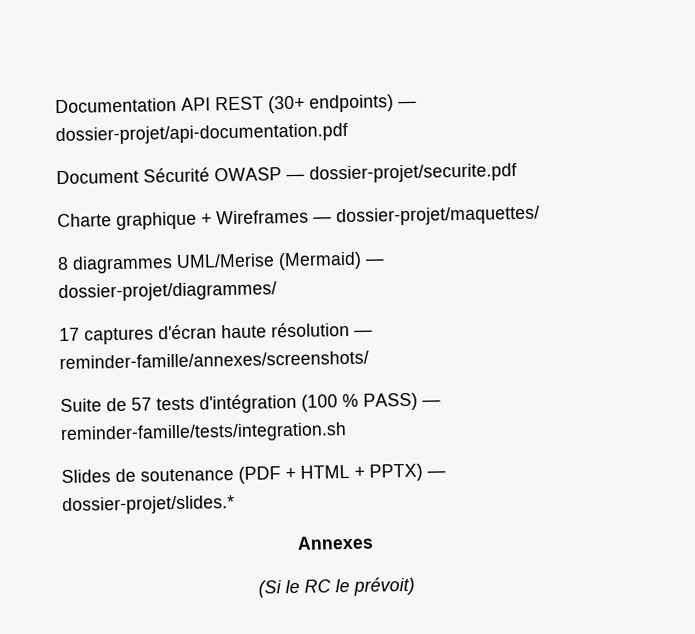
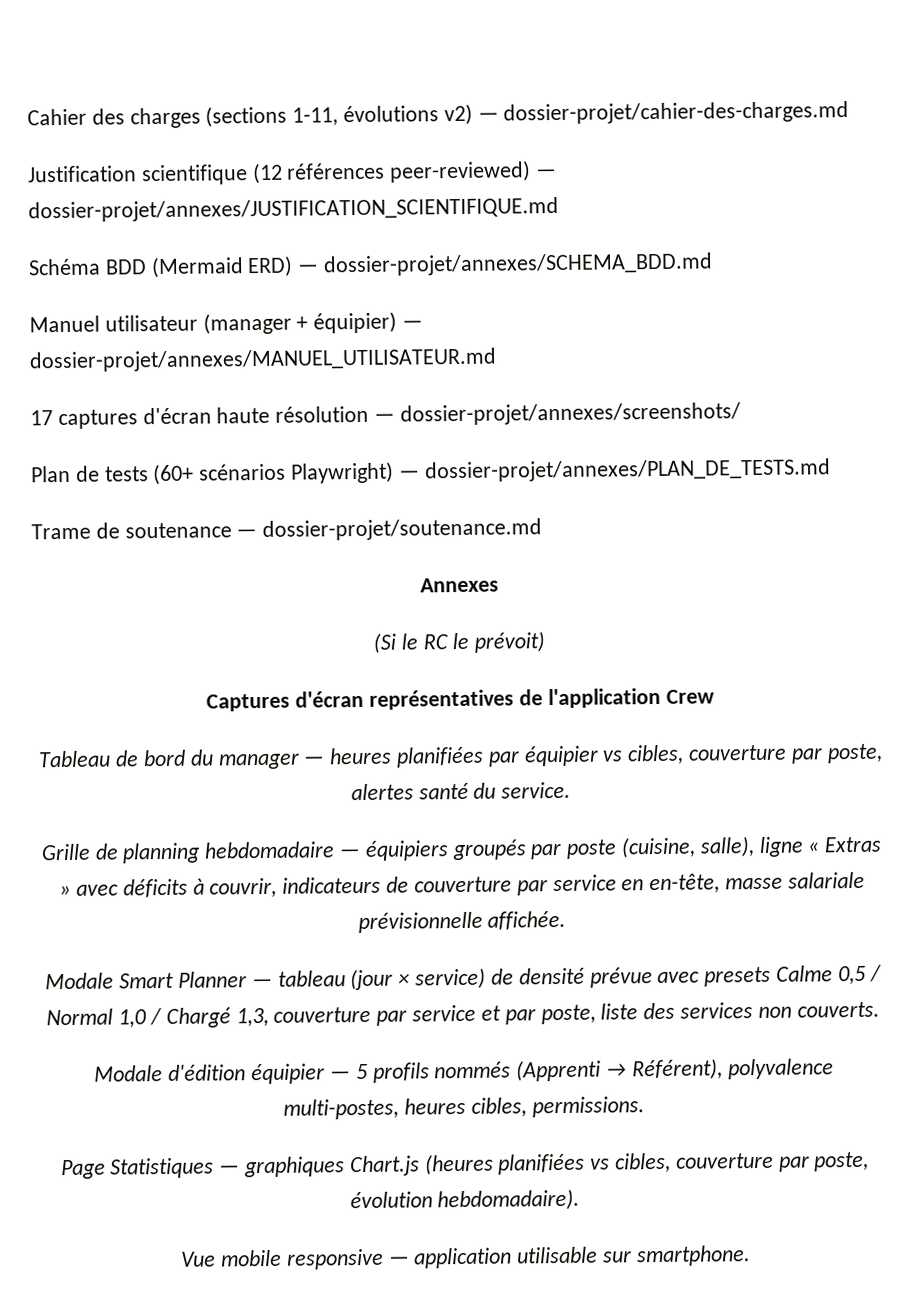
- Documentation API REST (30+ endpoints) — dossier-projet/api-documentation.pdf
- Document Sécurité OWASP — dossier-projet/securite.pdf
- Charte graphique + Wireframes — dossier-projet/maquettes/
- 8 diagrammes UML/Merise (Mermaid) — dossier-projet/diagrammes/
+ Cahier des charges (sections 1-11, évolutions v2) — dossier-projet/cahier-des-charges.md
+ Justification scientifique (12 références peer-reviewed) — dossier-projet/annexes/JUSTIFICATION_SCIENTIFIQUE.md
+ Schéma BDD (Mermaid ERD) — dossier-projet/annexes/SCHEMA_BDD.md
+ Manuel utilisateur (manager + équipier) — dossier-projet/annexes/MANUEL_UTILISATEUR.md
- 17 captures d'écran haute résolution — reminder-famille/annexes/screenshots/
- Suite de 57 tests d'intégration (100 % PASS) — reminder-famille/tests/integration.sh
- Slides de soutenance (PDF + HTML + PPTX) — dossier-projet/slides.*
+ 17 captures d'écran haute résolution — dossier-projet/annexes/screenshots/
+ Plan de tests (60+ scénarios Playwright) — dossier-projet/annexes/PLAN_DE_TESTS.md
+ Trame de soutenance — dossier-projet/soutenance.md
+ Captures d'écran représentatives de l'application Crew
+ Tableau de bord du manager — heures planifiées par équipier vs cibles, couverture par poste, alertes santé du service.
+ Grille de planning hebdomadaire — équipiers groupés par poste (cuisine, salle), ligne « Extras » avec déficits à couvrir, indicateurs de couverture par service en en-tête, masse salariale prévisionnelle affichée.
+ Modale Smart Planner — tableau (jour × service) de densité prévue avec presets Calme 0,5 / Normal 1,0 / Chargé 1,3, couverture par service et par poste, liste des services non couverts.
+ Modale d'édition équipier — 5 profils nommés (Apprenti → Référent), polyvalence multi-postes, heures cibles, permissions.
+ Page Statistiques — graphiques Chart.js (heures planifiées vs cibles, couverture par poste, évolution hebdomadaire).
+ Vue mobile responsive — application utilisable sur smartphone.

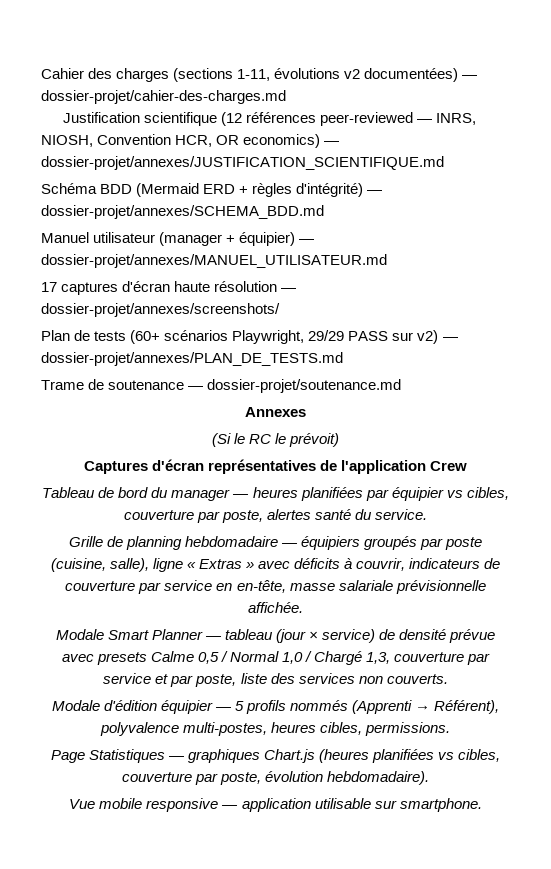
- Cahier des charges (sections 1-11, évolutions v2) — dossier-projet/cahier-des-charges.md
+ Cahier des charges (sections 1-11, évolutions v2 documentées) — dossier-projet/cahier-des-charges.md
- Justification scientifique (12 références peer-reviewed) — dossier-projet/annexes/JUSTIFICATION_SCIENTIFIQUE.md
+ Justification scientifique (12 références peer-reviewed — INRS, NIOSH, Convention HCR, OR economics) — dossier-projet/annexes/JUSTIFICATION_SCIENTIFIQUE.md
- Schéma BDD (Mermaid ERD) — dossier-projet/annexes/SCHEMA_BDD.md
+ Schéma BDD (Mermaid ERD + règles d'intégrité) — dossier-projet/annexes/SCHEMA_BDD.md
- Plan de tests (60+ scénarios Playwright) — dossier-projet/annexes/PLAN_DE_TESTS.md
+ Plan de tests (60+ scénarios Playwright, 29/29 PASS sur v2) — dossier-projet/annexes/PLAN_DE_TESTS.md

